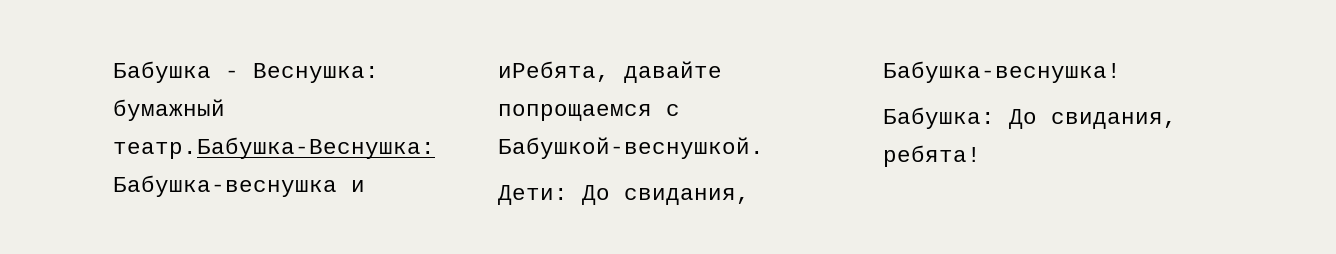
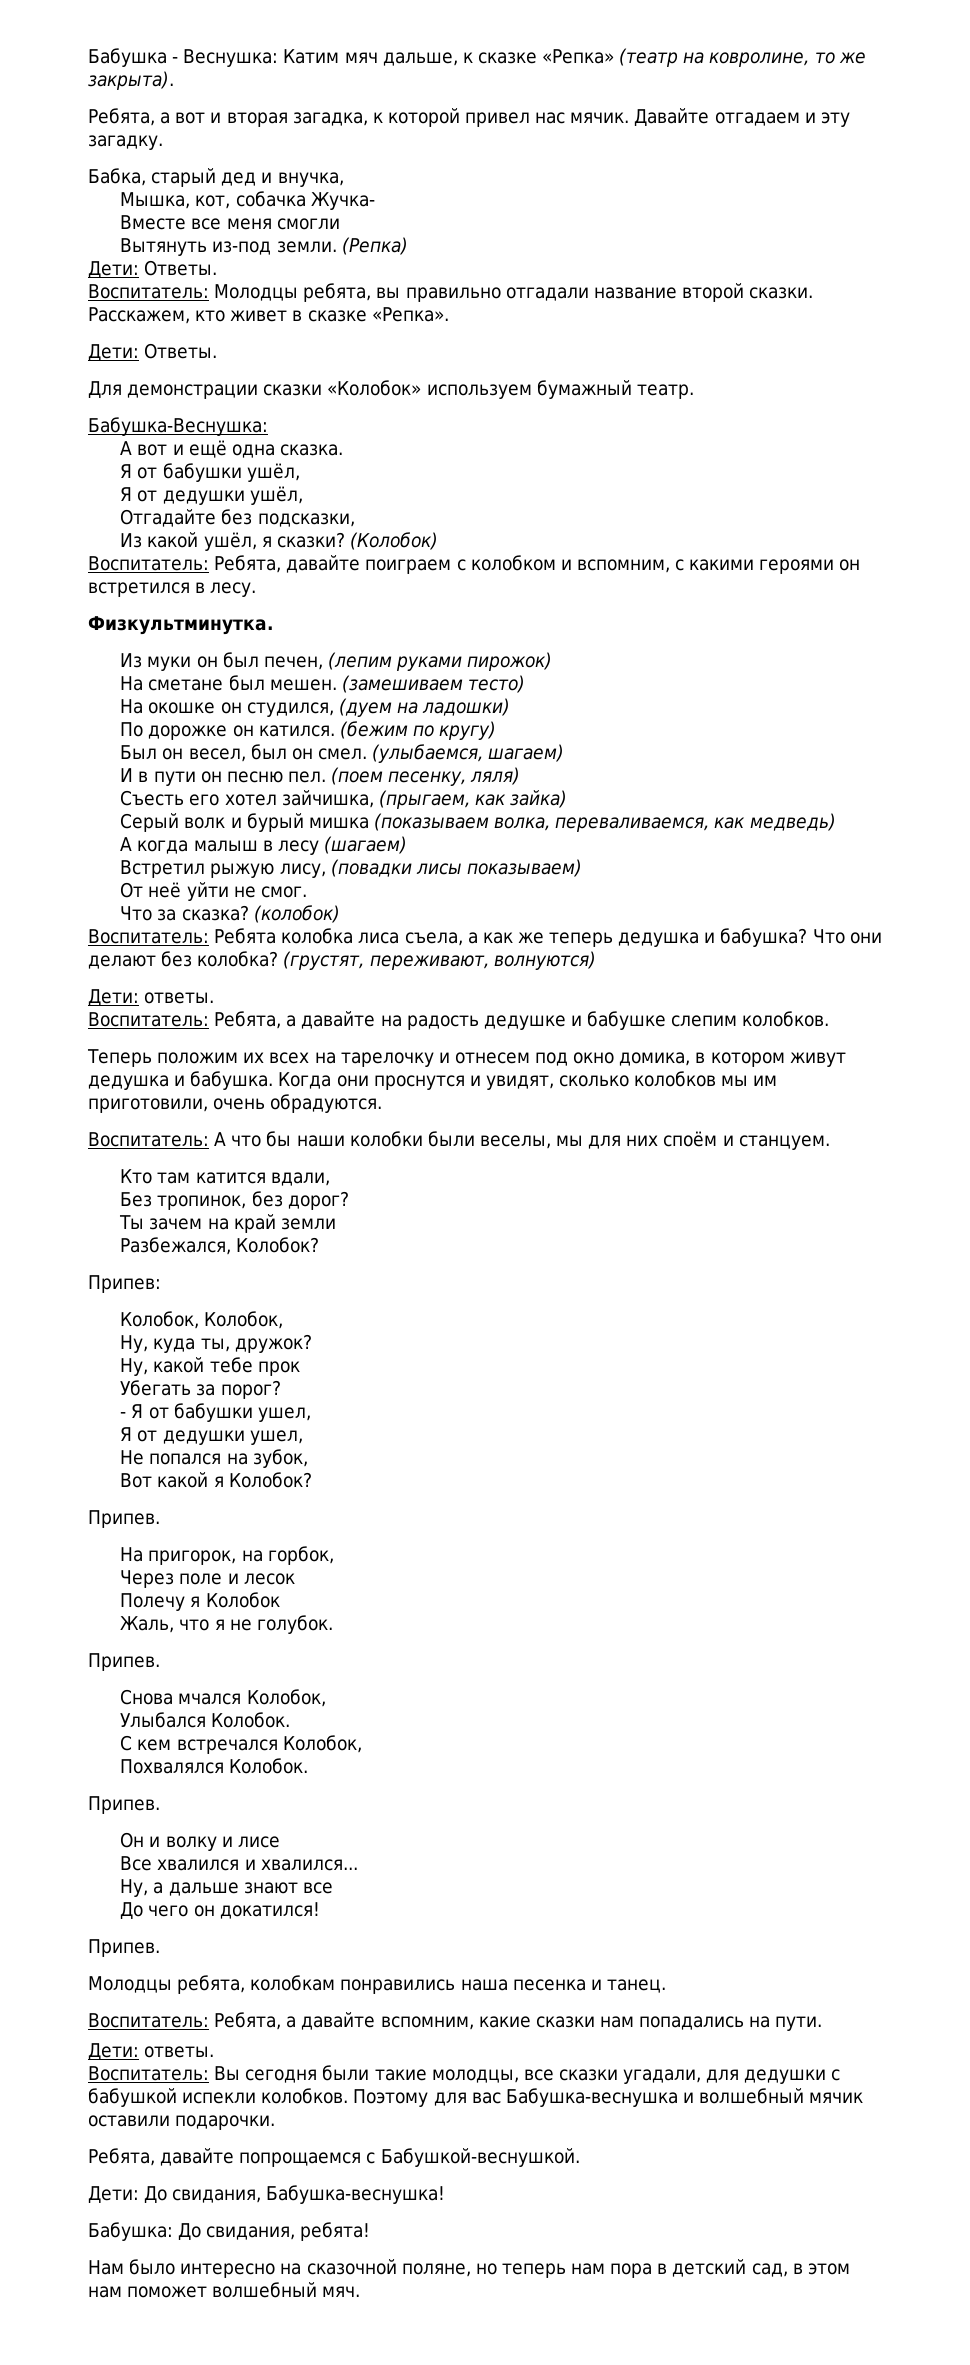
- Бабушка - Веснушка: бумажный театр.Бабушка-Веснушка: Бабушка-веснушка и иРебята, давайте попрощаемся с Бабушкой-веснушкой.
+ Бабушка - Веснушка: Катим мяч дальше, к сказке «Репка» (театр на ковролине, то же закрыта).
+ Ребята, а вот и вторая загадка, к которой привел нас мячик. Давайте отгадаем и эту загадку.
+ Бабка, старый дед и внучка,
+ Мышка, кот, собачка Жучка-
+ Вместе все меня смогли
+ Вытянуть из-под земли. (Репка)
+ Дети: Ответы.
+ Воспитатель: Молодцы ребята, вы правильно отгадали название второй сказки. Расскажем, кто живет в сказке «Репка».
+ Дети: Ответы.
+ Для демонстрации сказки «Колобок» используем бумажный театр.
+ Бабушка-Веснушка:
+ А вот и ещё одна сказка.
+ Я от бабушки ушёл,
+ Я от дедушки ушёл,
+ Отгадайте без подсказки,
+ Из какой ушёл, я сказки? (Колобок)
+ Воспитатель: Ребята, давайте поиграем с колобком и вспомним, с какими героями он встретился в лесу.
+ Физкультминутка.
+ Из муки он был печен, (лепим руками пирожок)
+ На сметане был мешен. (замешиваем тесто)
+ На окошке он студился, (дуем на ладошки)
+ По дорожке он катился. (бежим по кругу)
+ Был он весел, был он смел. (улыбаемся, шагаем)
+ И в пути он песню пел. (поем песенку, ляля)
+ Съесть его хотел зайчишка, (прыгаем, как зайка)
+ Серый волк и бурый мишка (показываем волка, переваливаемся, как медведь)
+ А когда малыш в лесу (шагаем)
+ Встретил рыжую лису, (повадки лисы показываем)
+ От неё уйти не смог.
+ Что за сказка? (колобок)
+ Воспитатель: Ребята колобка лиса съела, а как же теперь дедушка и бабушка? Что они делают без колобка? (грустят, переживают, волнуются)
+ Дети: ответы.
+ Воспитатель: Ребята, а давайте на радость дедушке и бабушке слепим колобков.
+ Теперь положим их всех на тарелочку и отнесем под окно домика, в котором живут дедушка и бабушка. Когда они проснутся и увидят, сколько колобков мы им приготовили, очень обрадуются.
+ Воспитатель: А что бы наши колобки были веселы, мы для них споём и станцуем.
+ Кто там катится вдали,
+ Без тропинок, без дорог?
+ Ты зачем на край земли
+ Разбежался, Колобок?
+ Припев:
+ Колобок, Колобок,
+ Ну, куда ты, дружок?
+ Ну, какой тебе прок
+ Убегать за порог?
+ - Я от бабушки ушел,
+ Я от дедушки ушел,
+ Не попался на зубок,
+ Вот какой я Колобок?
+ Припев.
+ На пригорок, на горбок,
+ Через поле и лесок
+ Полечу я Колобок
+ Жаль, что я не голубок.
+ Припев.
+ Снова мчался Колобок,
+ Улыбался Колобок.
+ С кем встречался Колобок,
+ Похвалялся Колобок.
+ Припев.
+ Он и волку и лисе
+ Все хвалился и хвалился...
+ Ну, а дальше знают все
+ До чего он докатился!
+ Припев.
+ Молодцы ребята, колобкам понравились наша песенка и танец.
+ Воспитатель: Ребята, а давайте вспомним, какие сказки нам попадались на пути.
+ Дети: ответы.
+ Воспитатель: Вы сегодня были такие молодцы, все сказки угадали, для дедушки с бабушкой испекли колобков. Поэтому для вас Бабушка-веснушка и волшебный мячик оставили подарочки.
+ Ребята, давайте попрощаемся с Бабушкой-веснушкой.
+ Нам было интересно на сказочной поляне, но теперь нам пора в детский сад, в этом нам поможет волшебный мяч.

